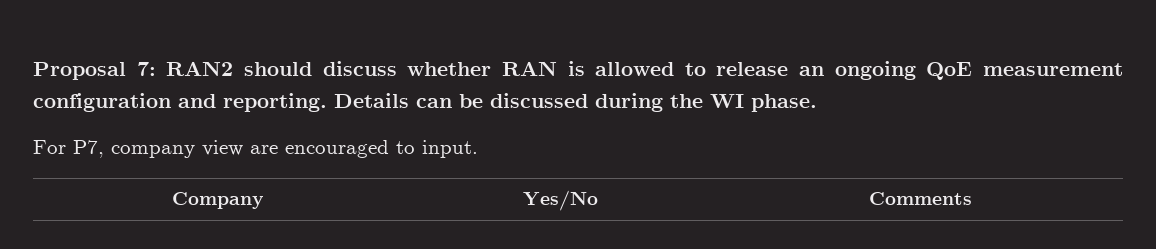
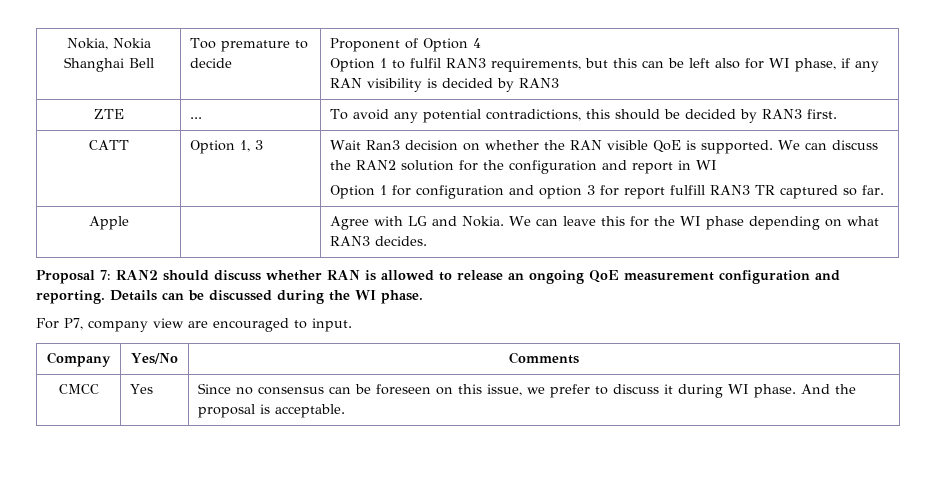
+ Nokia, Nokia Shanghai Bell | Too premature to decide | Proponent of Option 4
+ Option 1 to fulfil RAN3 requirements, but this can be left also for WI phase, if any RAN visibility is decided by RAN3
+ ZTE | ... | To avoid any potential contradictions, this should be decided by RAN3 first.
+ CATT | Option 1, 3 | Wait Ran3 decision on whether the RAN visible QoE is supported. We can discuss the RAN2 solution for the configuration and report in WI
+ Option 1 for configuration and option 3 for report fulfill RAN3 TR captured so far.
+ Apple | | Agree with LG and Nokia. We can leave this for the WI phase depending on what RAN3 decides.
+ CMCC | Yes | Since no consensus can be foreseen on this issue, we prefer to discuss it during WI phase. And the proposal is acceptable.

